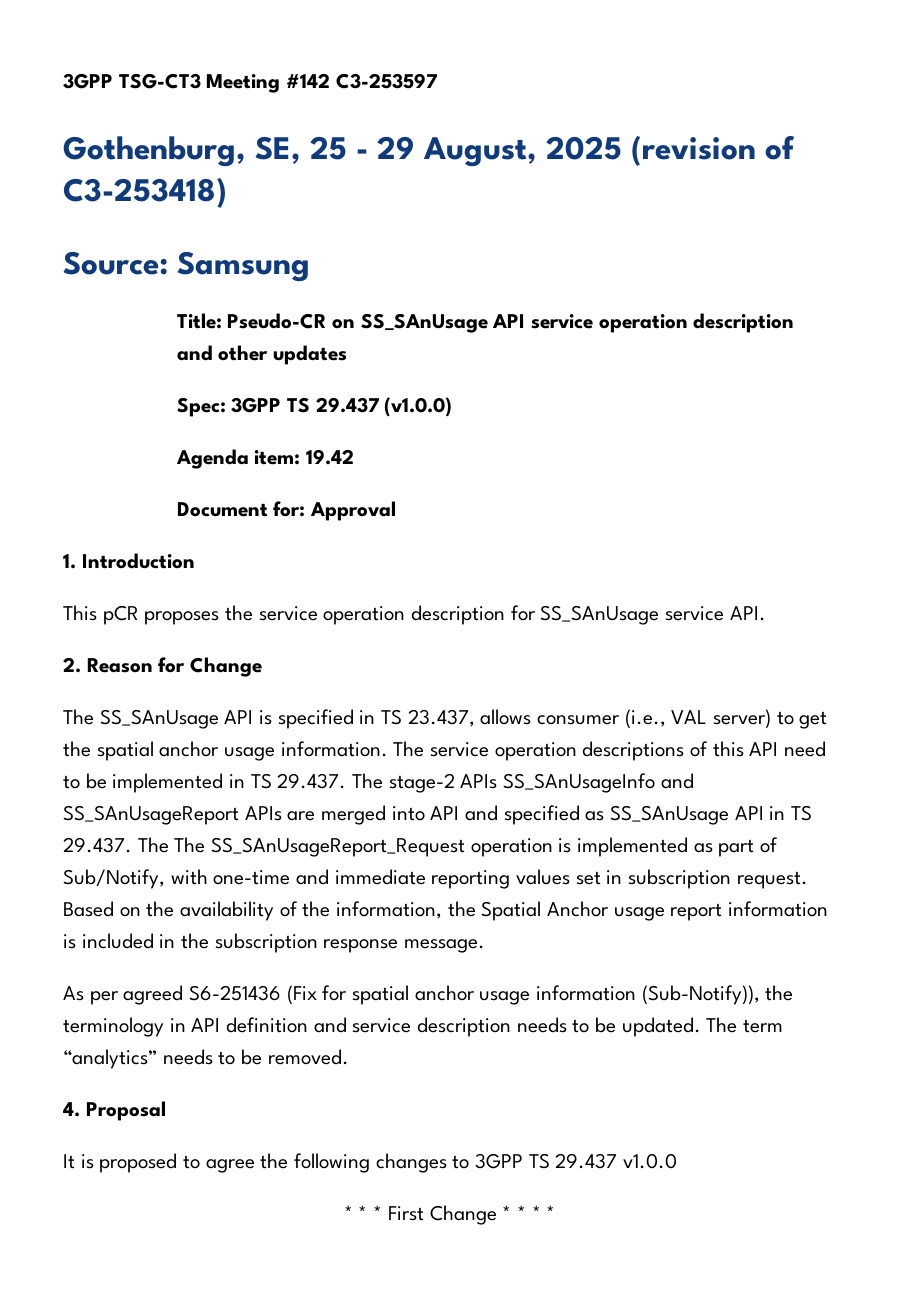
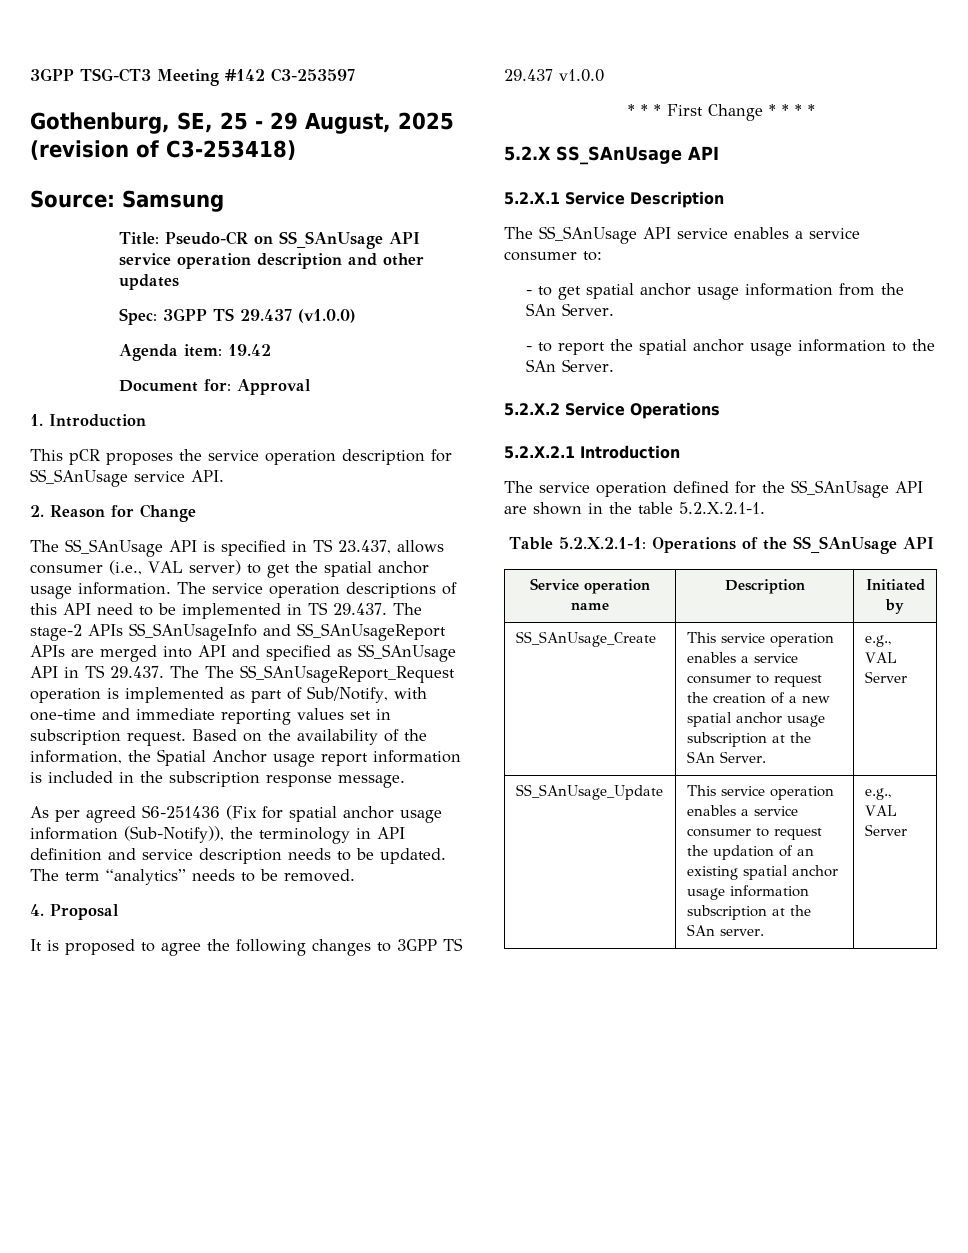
+ 5.2.X SS_SAnUsage API
+ 5.2.X.1 Service Description
+ The SS_SAnUsage API service enables a service consumer to:
+ - to get spatial anchor usage information from the SAn Server.
+ - to report the spatial anchor usage information to the SAn Server.
+ 5.2.X.2 Service Operations
+ 5.2.X.2.1 Introduction
+ The service operation defined for the SS_SAnUsage API are shown in the table 5.2.X.2.1-1.
+ Table 5.2.X.2.1-1: Operations of the SS_SAnUsage API
+ Service operation name | Description | Initiated by
+ SS_SAnUsage_Create | This service operation enables a service consumer to request the creation of a new spatial anchor usage subscription at the SAn Server. | e.g., VAL Server
+ SS_SAnUsage_Update | This service operation enables a service consumer to request the updation of an existing spatial anchor usage information subscription at the SAn server. | e.g., VAL Server

